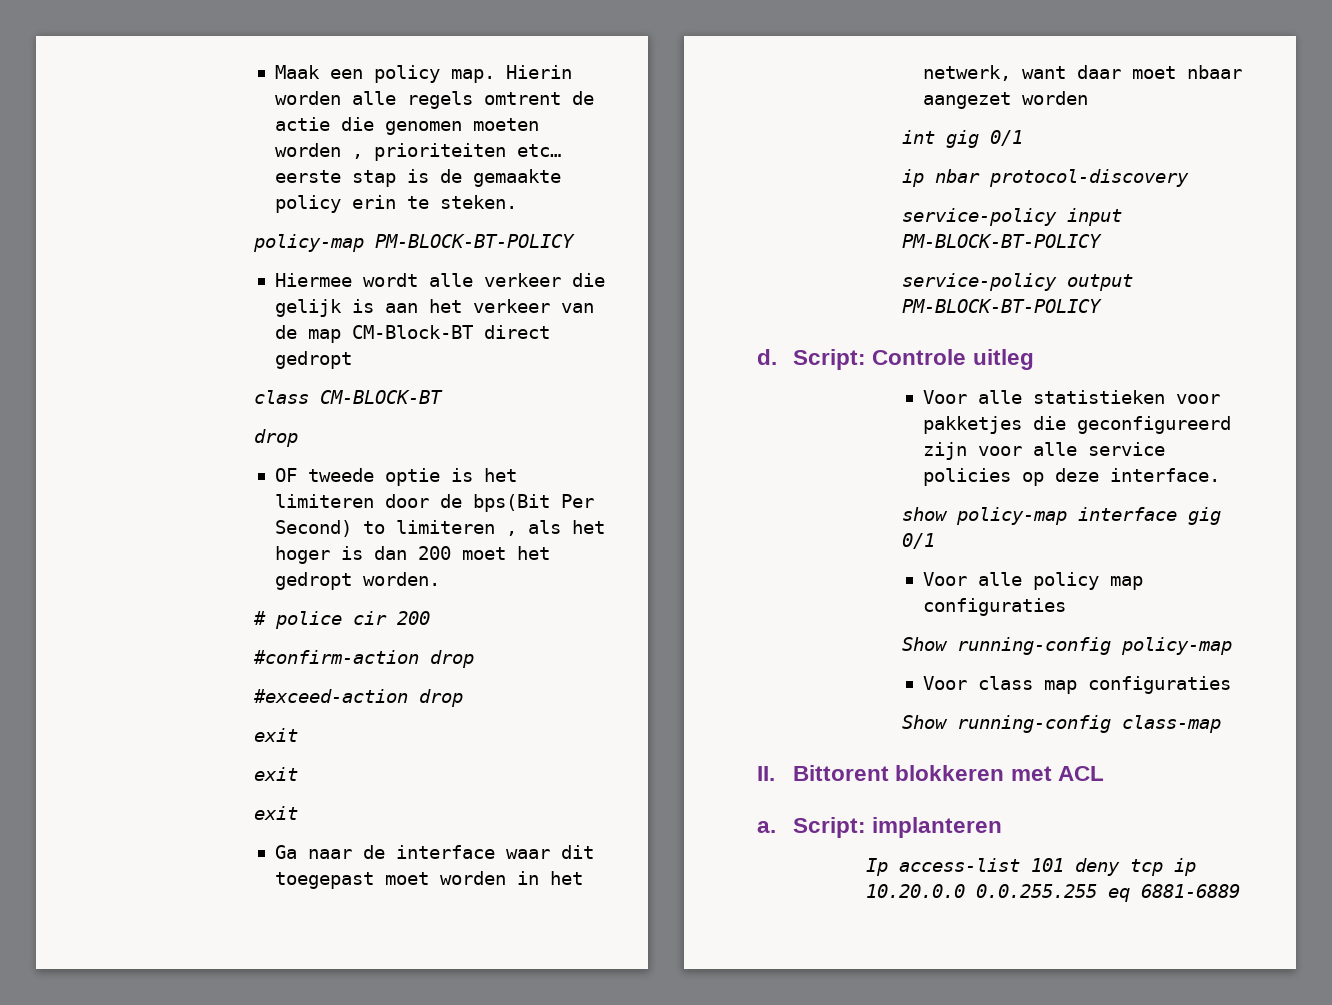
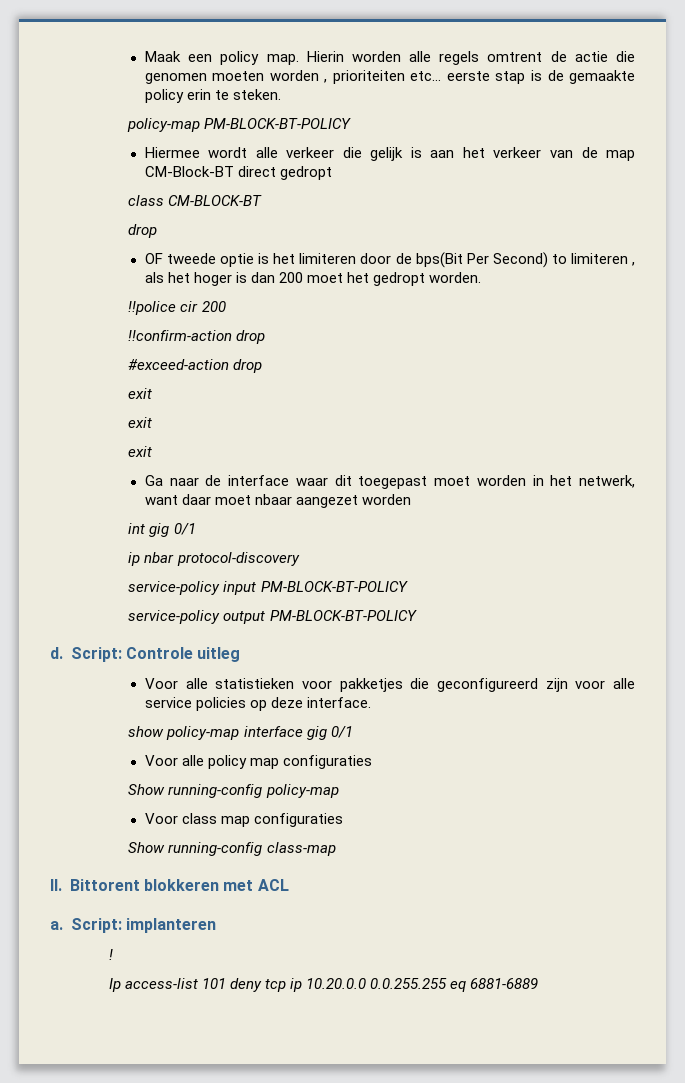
- # police cir 200
+ !!police cir 200
- #confirm-action drop
+ !!confirm-action drop
+ !

